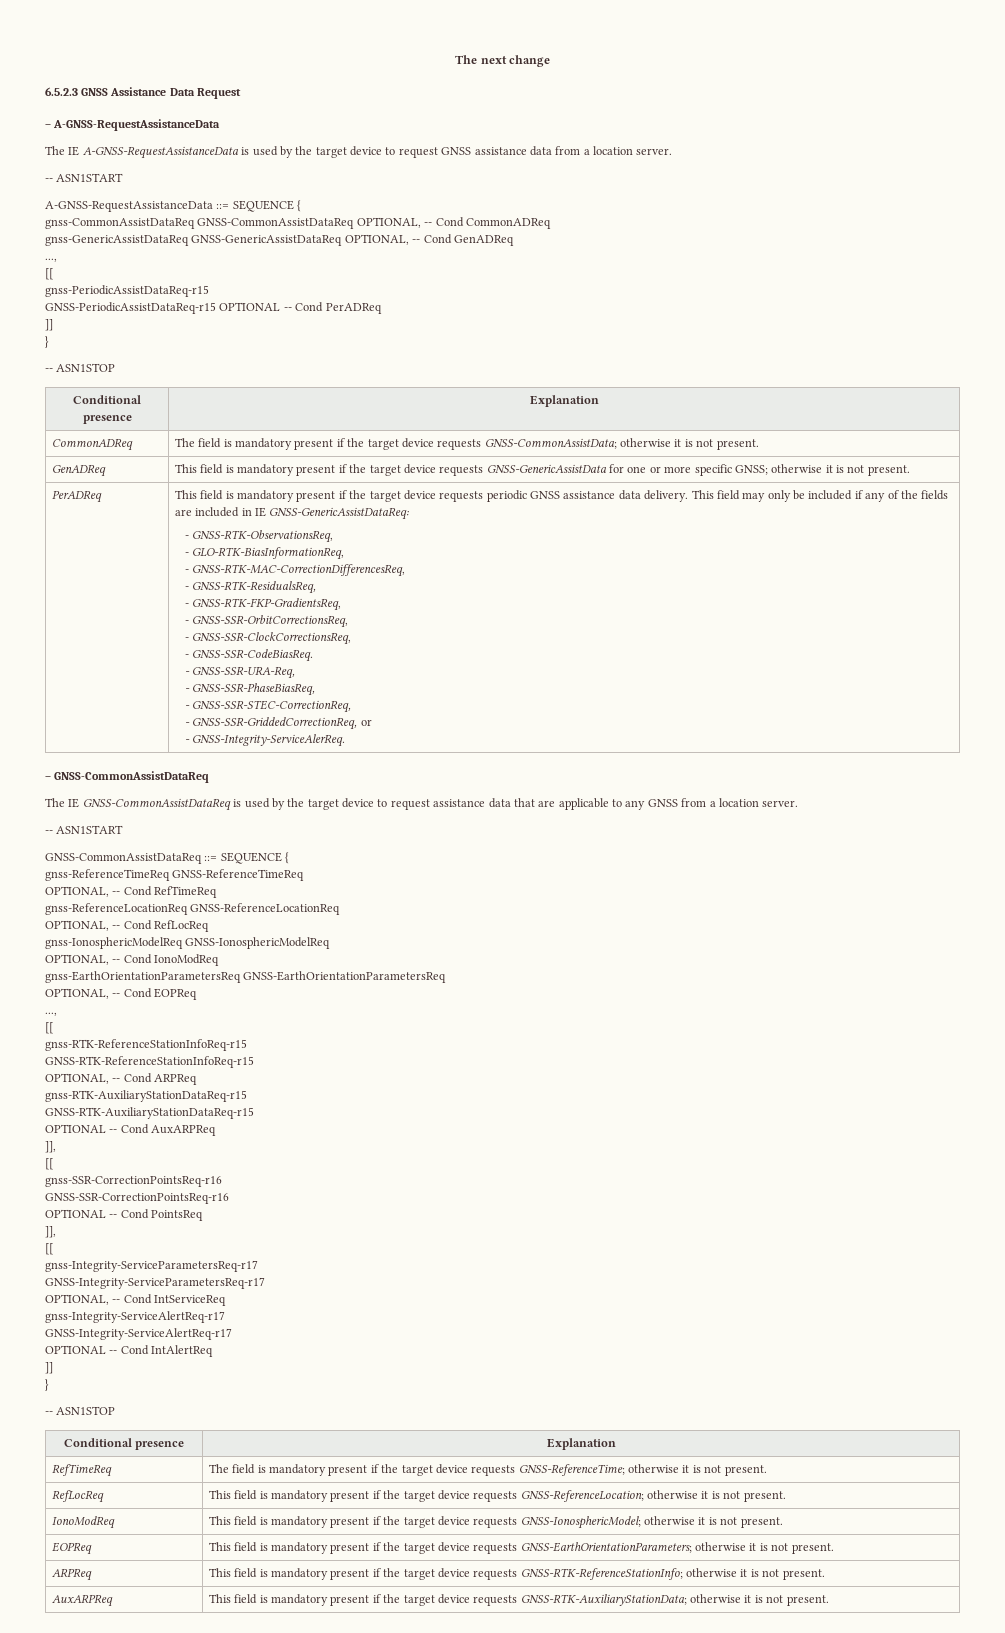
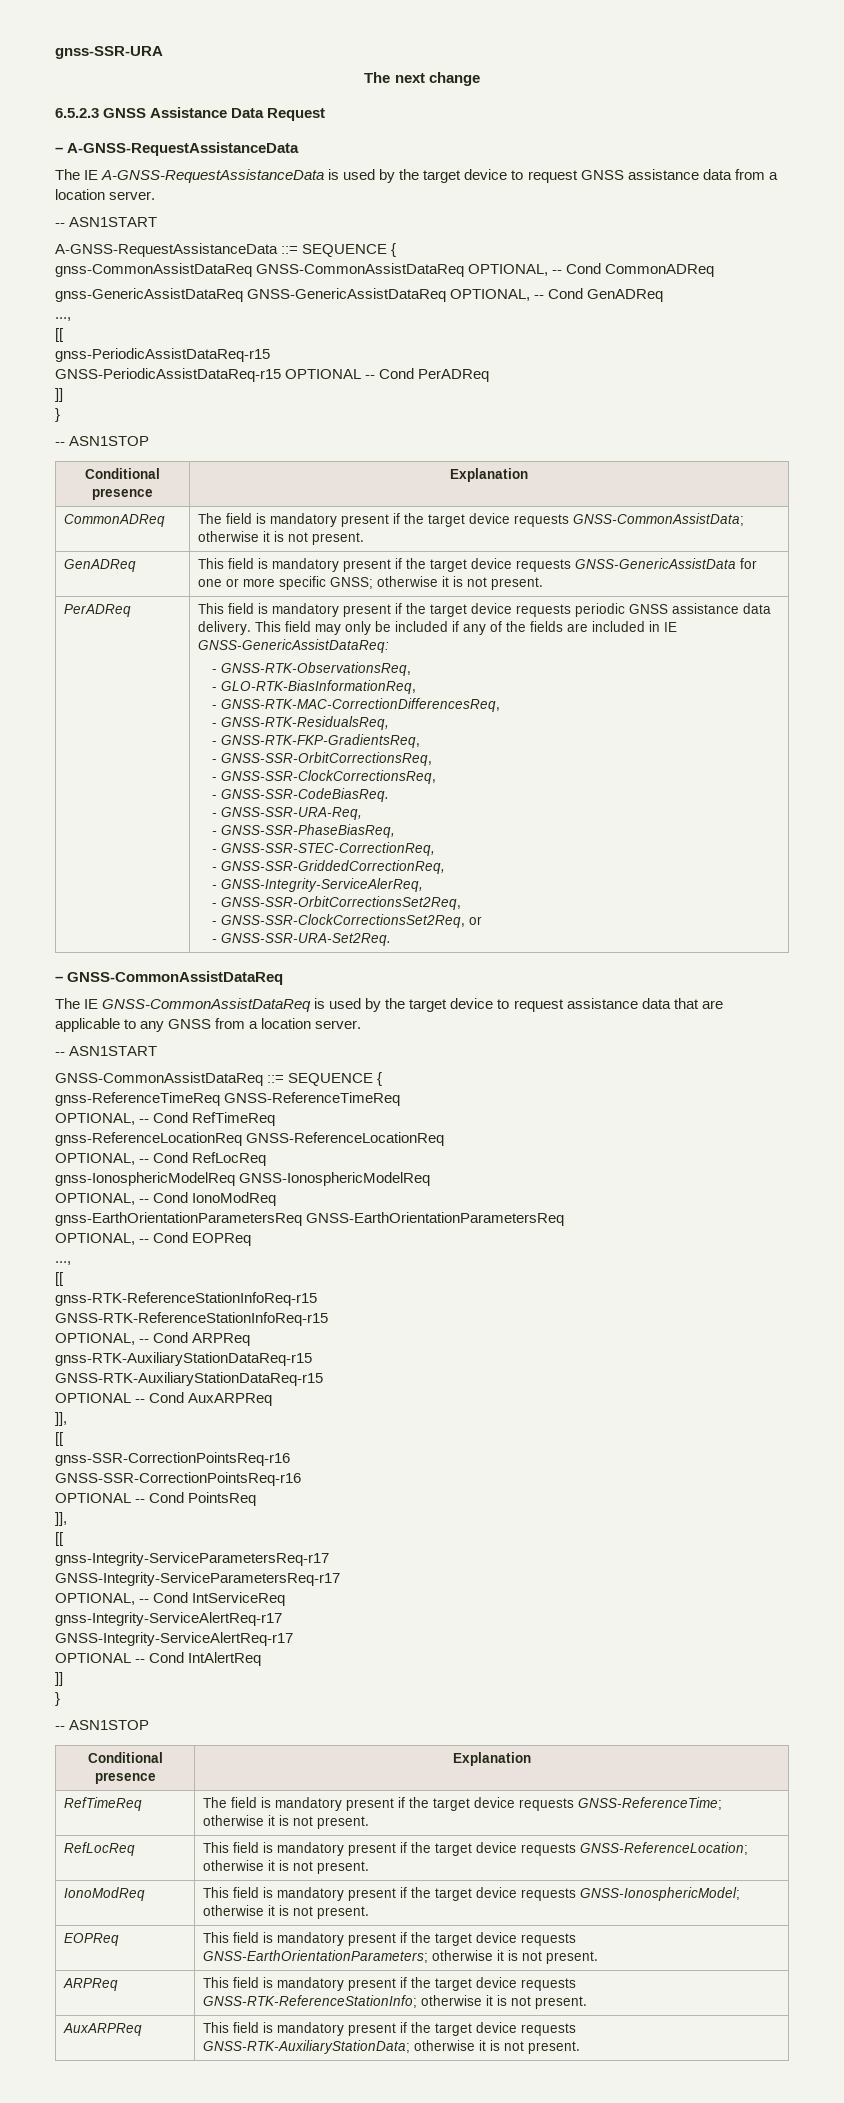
+ gnss-SSR-URA
- - GNSS-SSR-GriddedCorrectionReq, or
+ - GNSS-SSR-GriddedCorrectionReq,
+ - GNSS-Integrity-ServiceAlerReq,
+ - GNSS-SSR-OrbitCorrectionsSet2Req,
+ - GNSS-SSR-ClockCorrectionsSet2Req, or
- - GNSS-Integrity-ServiceAlerReq.
+ - GNSS-SSR-URA-Set2Req.

